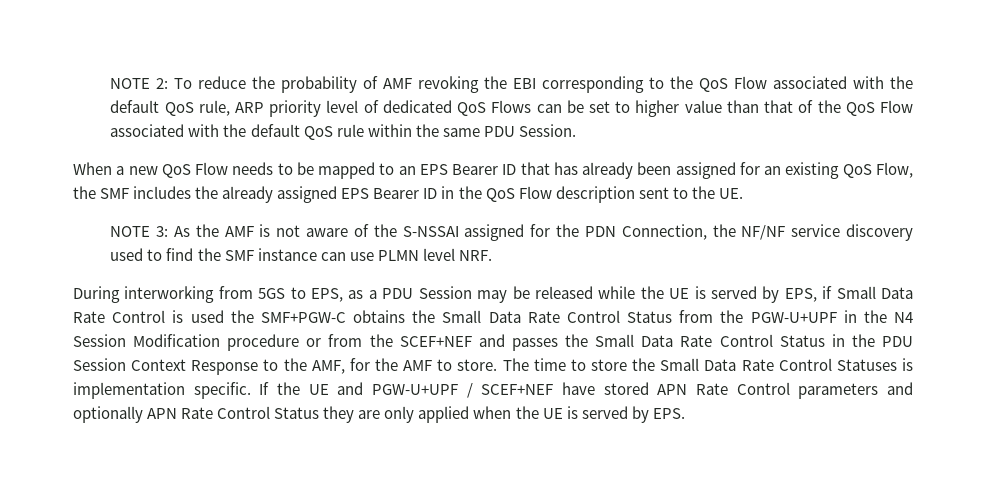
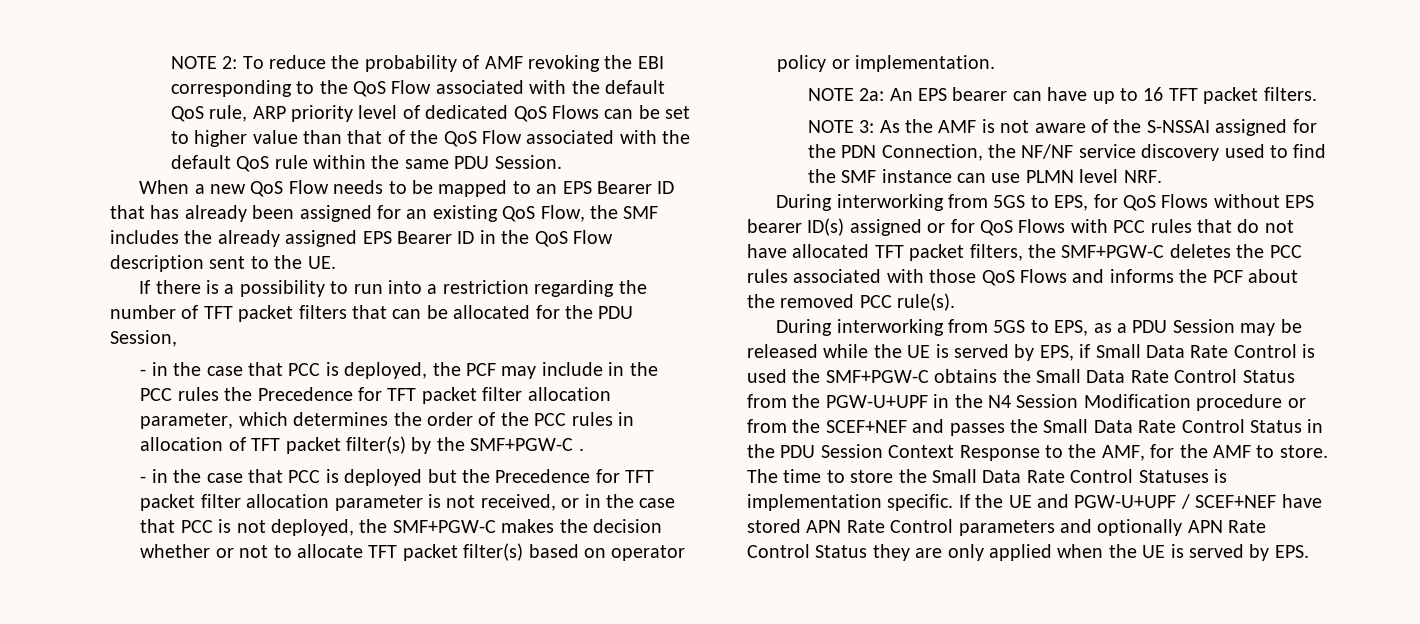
+ If there is a possibility to run into a restriction regarding the number of TFT packet filters that can be allocated for the PDU Session,
+ - in the case that PCC is deployed, the PCF may include in the PCC rules the Precedence for TFT packet filter allocation parameter, which determines the order of the PCC rules in allocation of TFT packet filter(s) by the SMF+PGW-C .
+ - in the case that PCC is deployed but the Precedence for TFT packet filter allocation parameter is not received, or in the case that PCC is not deployed, the SMF+PGW-C makes the decision whether or not to allocate TFT packet filter(s) based on operator policy or implementation.
+ NOTE 2a: An EPS bearer can have up to 16 TFT packet filters.
+ During interworking from 5GS to EPS, for QoS Flows without EPS bearer ID(s) assigned or for QoS Flows with PCC rules that do not have allocated TFT packet filters, the SMF+PGW-C deletes the PCC rules associated with those QoS Flows and informs the PCF about the removed PCC rule(s).

